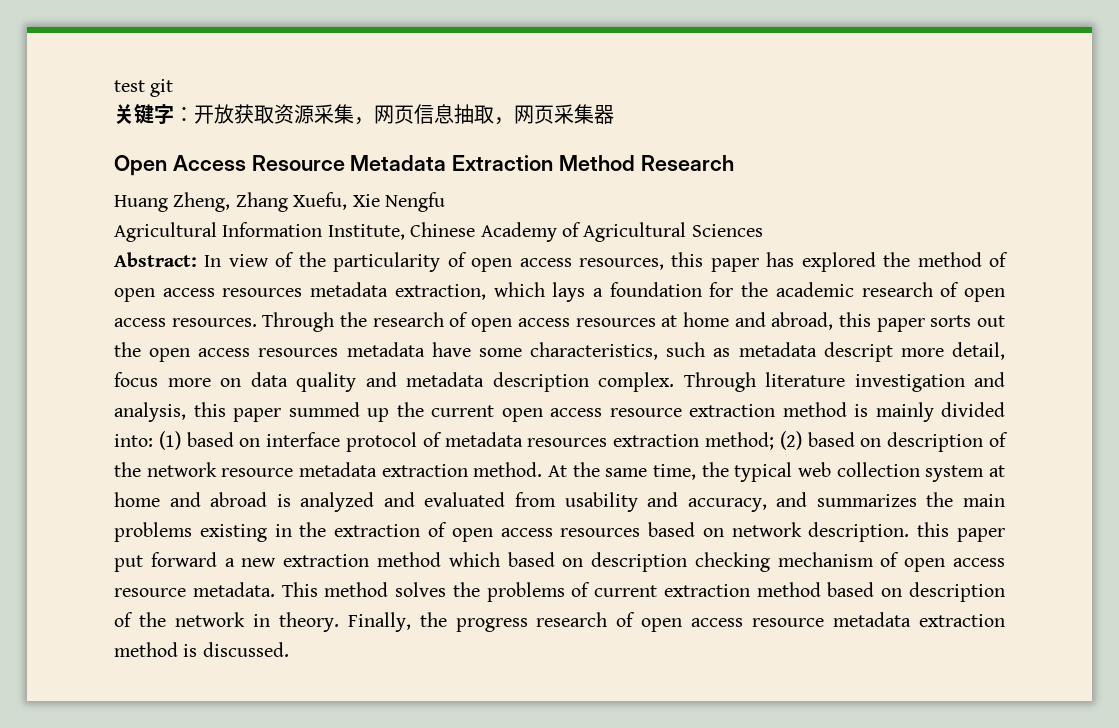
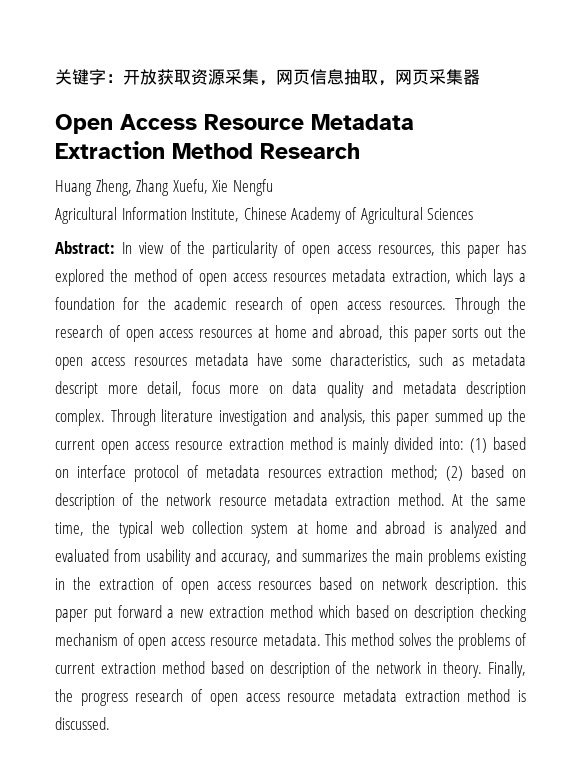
- test git

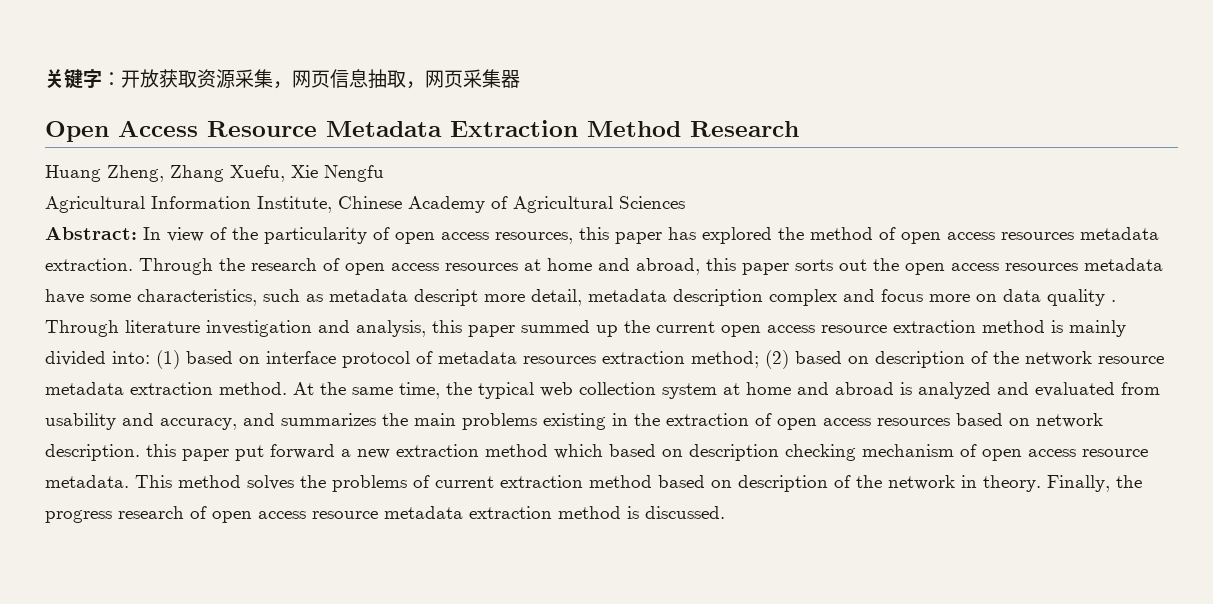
- Abstract: In view of the particularity of open access resources, this paper has explored the method of open access resources metadata extraction, which lays a foundation for the academic research of open access resources.
+ Abstract: In view of the particularity of open access resources, this paper has explored the method of open access resources metadata extraction.
- Through the research of open access resources at home and abroad, this paper sorts out the open access resources metadata have some characteristics, such as metadata descript more detail, focus more on data quality and metadata description complex.
+ Through the research of open access resources at home and abroad, this paper sorts out the open access resources metadata have some characteristics, such as metadata descript more detail, metadata description complex and focus more on data quality .

